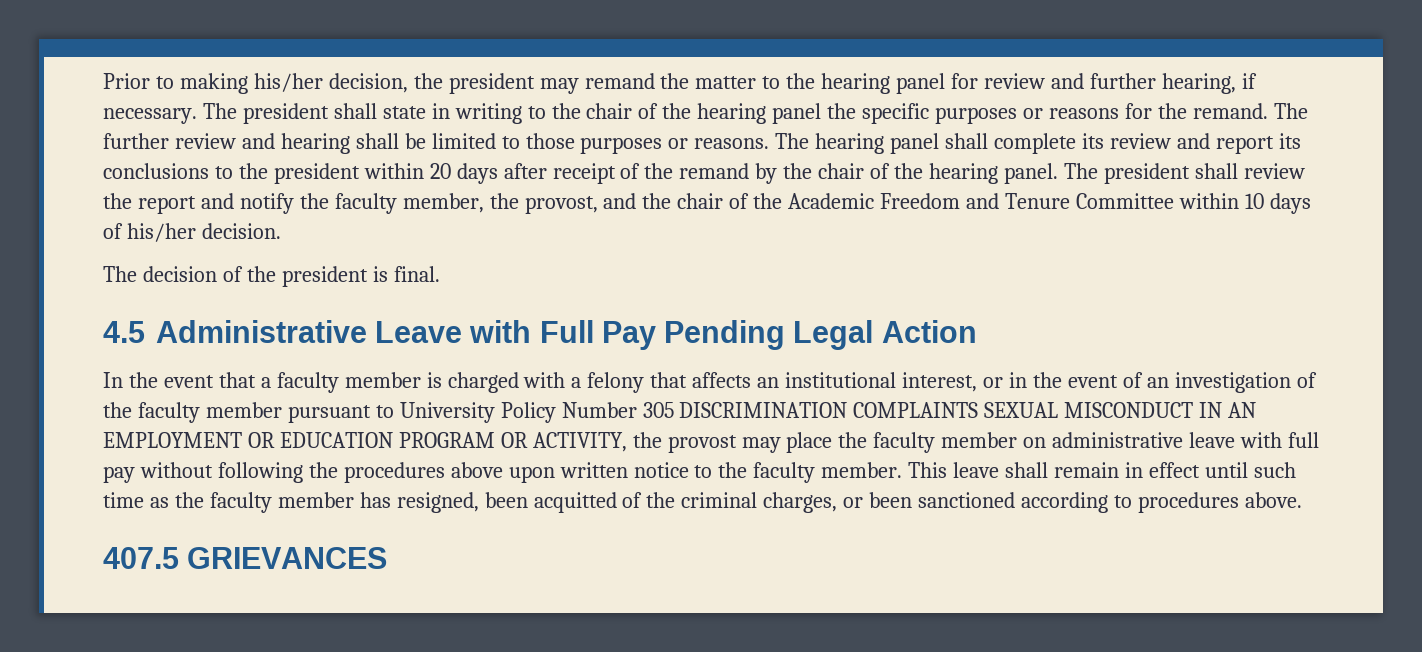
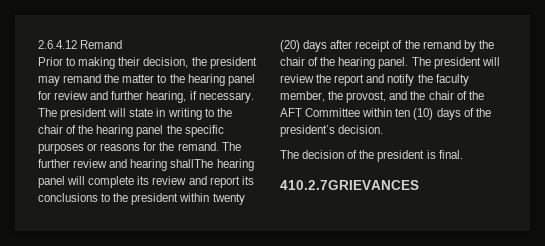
+ 2.6.4.12 Remand
- Prior to making his/her decision, the president may remand the matter to the hearing panel for review and further hearing, if necessary.
+ Prior to making their decision, the president may remand the matter to the hearing panel for review and further hearing, if necessary.
- The president shall state in writing to the chair of the hearing panel the specific purposes or reasons for the remand.
+ The president will state in writing to the chair of the hearing panel the specific purposes or reasons for the remand.
- The further review and hearing shall be limited to those purposes or reasons. The hearing panel shall complete its review and report its conclusions to the president within 20 days after receipt of the remand by the chair of the hearing panel.
+ The further review and hearing shallThe hearing panel will complete its review and report its conclusions to the president within twenty (20) days after receipt of the remand by the chair of the hearing panel.
- The president shall review the report and notify the faculty member, the provost, and the chair of the Academic Freedom and Tenure Committee within 10 days of his/her decision.
+ The president will review the report and notify the faculty member, the provost, and the chair of the AFT Committee within ten (10) days of the president’s decision.
- 4.5 Administrative Leave with Full Pay Pending Legal Action
- In the event that a faculty member is charged with a felony that affects an institutional interest, or in the event of an investigation of the faculty member pursuant to University Policy Number 305 DISCRIMINATION COMPLAINTS SEXUAL MISCONDUCT IN AN EMPLOYMENT OR EDUCATION PROGRAM OR ACTIVITY, the provost may place the faculty member on administrative leave with full pay without following the procedures above upon written notice to the faculty member. This leave shall remain in effect until such time as the faculty member has resigned, been acquitted of the criminal charges, or been sanctioned according to procedures above.
- 407.5 GRIEVANCES
+ 410.2.7GRIEVANCES

